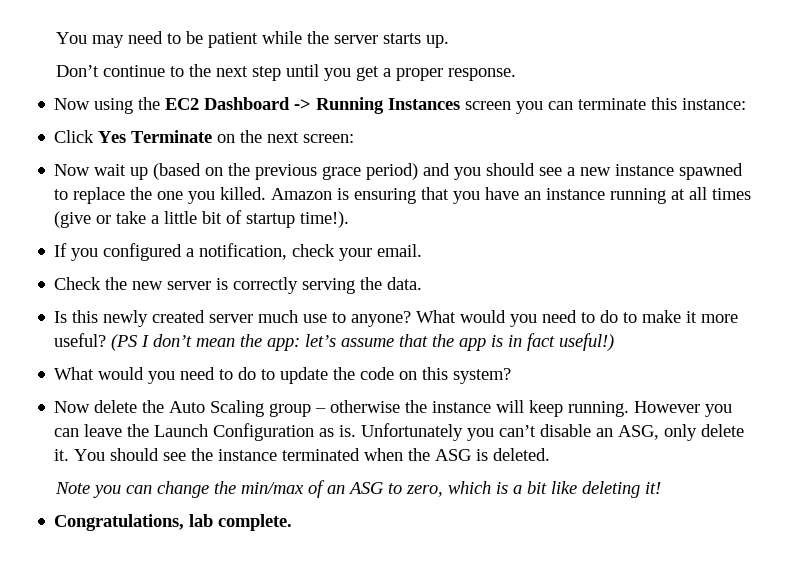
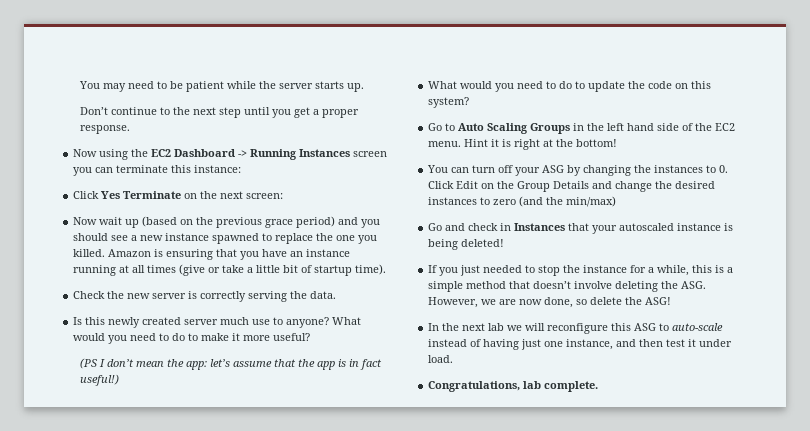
- Amazon is ensuring that you have an instance running at all times (give or take a little bit of startup time!).
- If you configured a notification, check your email.
+ Amazon is ensuring that you have an instance running at all times (give or take a little bit of startup time).
- What would you need to do to make it more useful? (PS I don’t mean the app: let’s assume that the app is in fact useful!)
+ What would you need to do to make it more useful?
+ (PS I don’t mean the app: let’s assume that the app is in fact useful!)
- Now delete the Auto Scaling group – otherwise the instance will keep running. However you can leave the Launch Configuration as is. Unfortunately you can’t disable an ASG, only delete it. You should see the instance terminated when the ASG is deleted.
- Note you can change the min/max of an ASG to zero, which is a bit like deleting it!
+ Go to Auto Scaling Groups in the left hand side of the EC2 menu. Hint it is right at the bottom!
+ You can turn off your ASG by changing the instances to 0. Click Edit on the Group Details and change the desired instances to zero (and the min/max)
+ Go and check in Instances that your autoscaled instance is being deleted!
+ If you just needed to stop the instance for a while, this is a simple method that doesn’t involve deleting the ASG. However, we are now done, so delete the ASG!
+ In the next lab we will reconfigure this ASG to auto-scale instead of having just one instance, and then test it under load.

